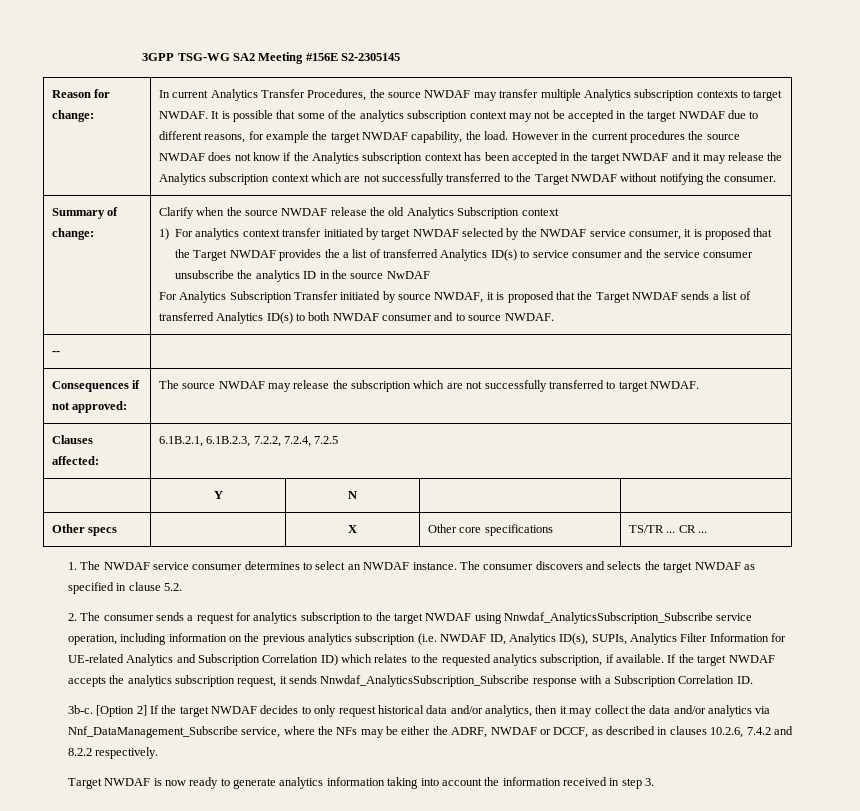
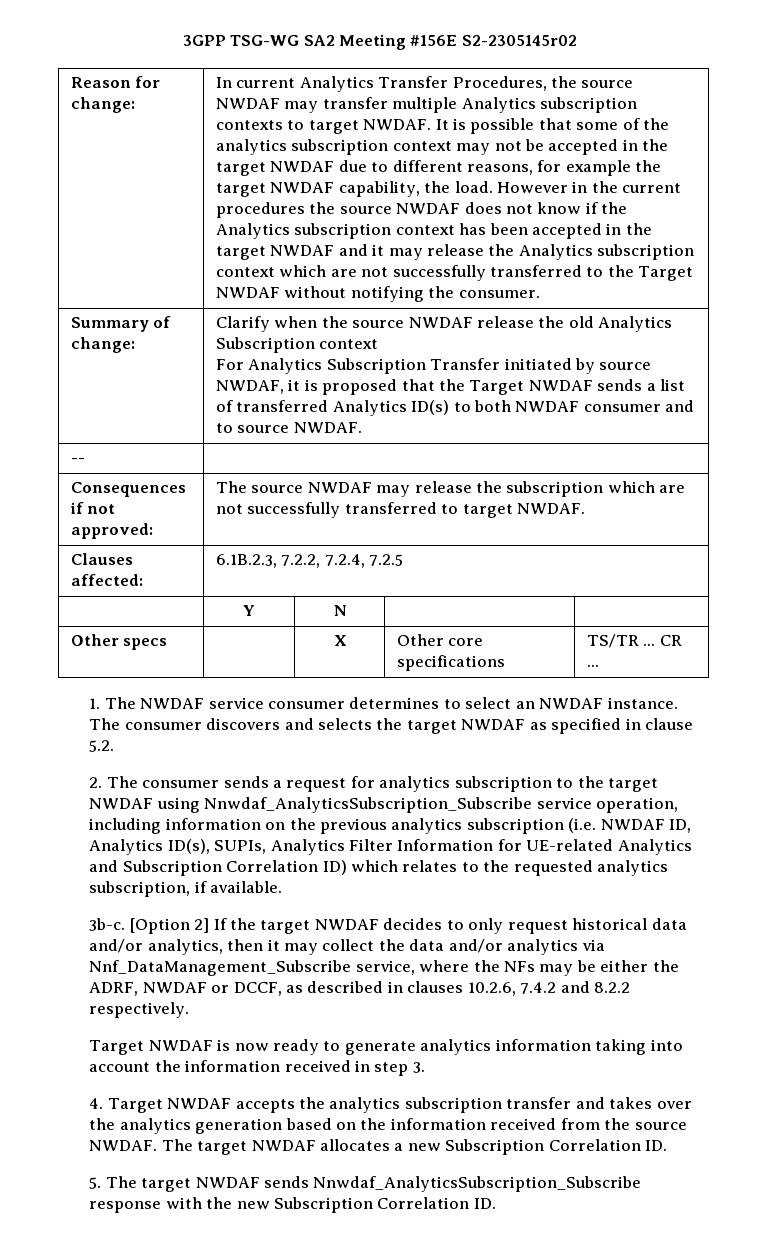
- 3GPP TSG-WG SA2 Meeting #156E S2-2305145
+ 3GPP TSG-WG SA2 Meeting #156E S2-2305145r02
- 1) For analytics context transfer initiated by target NWDAF selected by the NWDAF service consumer, it is proposed that the Target NWDAF provides the a list of transferred Analytics ID(s) to service consumer and the service consumer unsubscribe the analytics ID in the source NwDAF
- Clauses affected: | 6.1B.2.1, 6.1B.2.3, 7.2.2, 7.2.4, 7.2.5
+ Clauses affected: | 6.1B.2.3, 7.2.2, 7.2.4, 7.2.5
- If the target NWDAF accepts the analytics subscription request, it sends Nnwdaf_AnalyticsSubscription_Subscribe response with a Subscription Correlation ID.
+ 4. Target NWDAF accepts the analytics subscription transfer and takes over the analytics generation based on the information received from the source NWDAF. The target NWDAF allocates a new Subscription Correlation ID.
+ 5. The target NWDAF sends Nnwdaf_AnalyticsSubscription_Subscribe response with the new Subscription Correlation ID.

